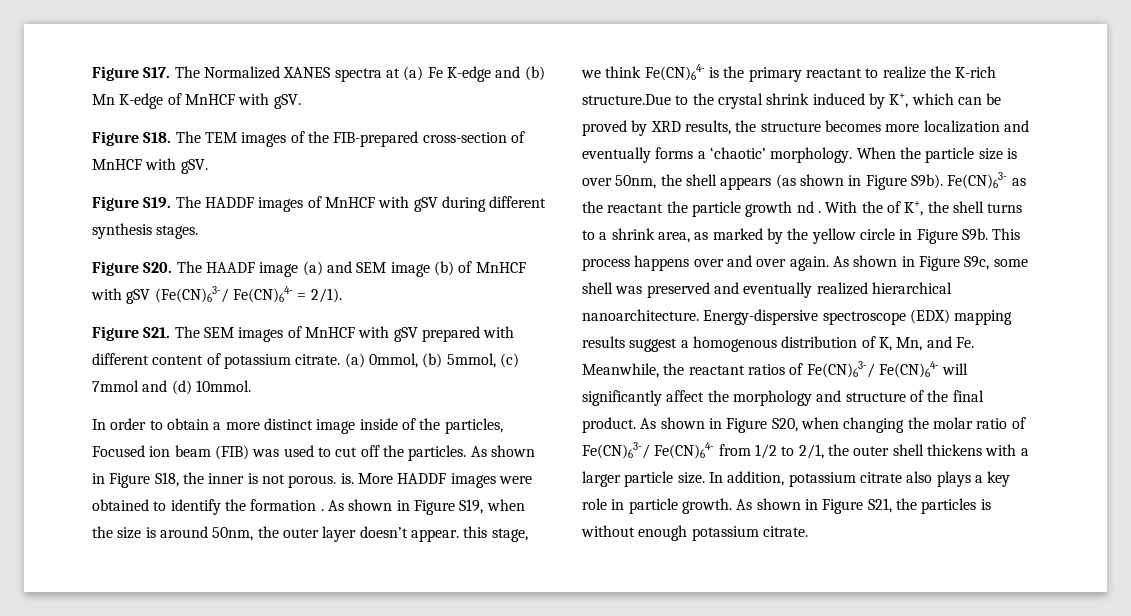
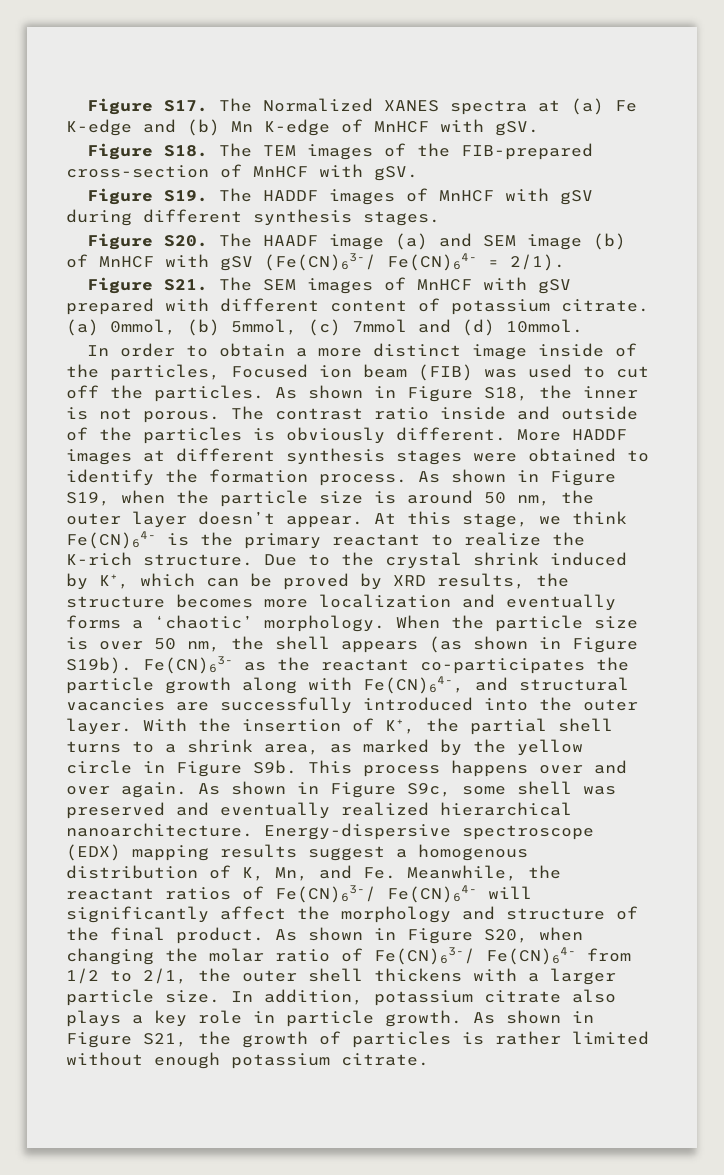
- As shown in Figure S18, the inner is not porous. is. More HADDF images were obtained to identify the formation .
+ As shown in Figure S18, the inner is not porous. The contrast ratio inside and outside of the particles is obviously different. More HADDF images at different synthesis stages were obtained to identify the formation process.
- As shown in Figure S19, when the size is around 50nm, the outer layer doesn’t appear. this stage, we think Fe(CN)64- is the primary reactant to realize the K-rich structure.Due to the crystal shrink induced by K+, which can be proved by XRD results, the structure becomes more localization and eventually forms a ‘chaotic’ morphology.
+ As shown in Figure S19, when the particle size is around 50 nm, the outer layer doesn’t appear. At this stage, we think Fe(CN)64- is the primary reactant to realize the K-rich structure. Due to the crystal shrink induced by K+, which can be proved by XRD results, the structure becomes more localization and eventually forms a ‘chaotic’ morphology.
- When the particle size is over 50nm, the shell appears (as shown in Figure S9b).
+ When the particle size is over 50 nm, the shell appears (as shown in Figure S19b).
- Fe(CN)63- as the reactant the particle growth nd .
+ Fe(CN)63- as the reactant co-participates the particle growth along with Fe(CN)64-, and structural vacancies are successfully introduced into the outer layer.
- With the of K+, the shell turns to a shrink area, as marked by the yellow circle in Figure S9b. This process happens over and over again.
+ With the insertion of K+, the partial shell turns to a shrink area, as marked by the yellow circle in Figure S9b. This process happens over and over again.
- As shown in Figure S21, the particles is without enough potassium citrate.
+ As shown in Figure S21, the growth of particles is rather limited without enough potassium citrate.

